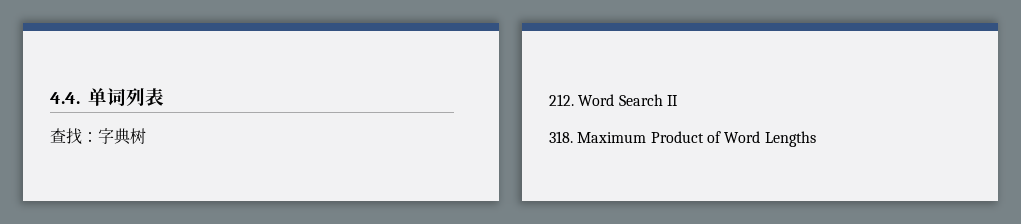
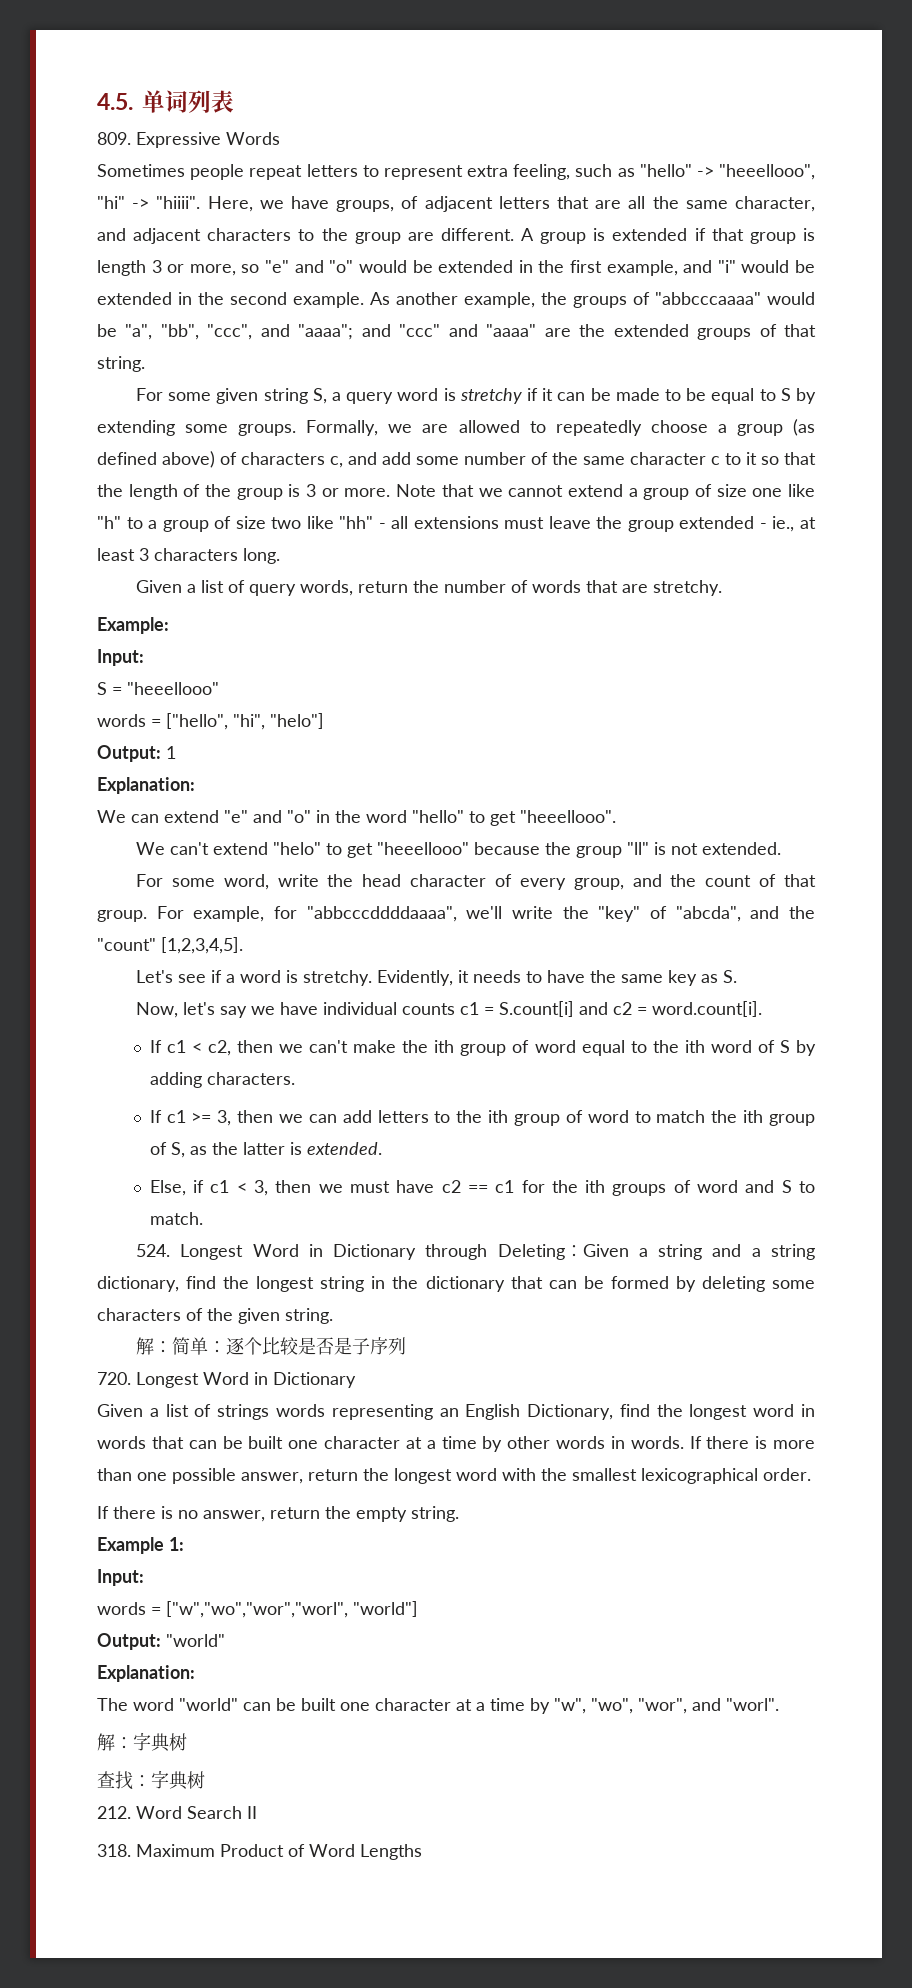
- 4.4.单词列表
+ 4.5.单词列表
+ 809. Expressive Words
+ Sometimes people repeat letters to represent extra feeling, such as "hello" -> "heeellooo", "hi" -> "hiiii". Here, we have groups, of adjacent letters that are all the same character, and adjacent characters to the group are different. A group is extended if that group is length 3 or more, so "e" and "o" would be extended in the first example, and "i" would be extended in the second example. As another example, the groups of "abbcccaaaa" would be "a", "bb", "ccc", and "aaaa"; and "ccc" and "aaaa" are the extended groups of that string.
+ For some given string S, a query word is stretchy if it can be made to be equal to S by extending some groups. Formally, we are allowed to repeatedly choose a group (as defined above) of characters c, and add some number of the same character c to it so that the length of the group is 3 or more. Note that we cannot extend a group of size one like "h" to a group of size two like "hh" - all extensions must leave the group extended - ie., at least 3 characters long.
+ Given a list of query words, return the number of words that are stretchy.
+ Example:
+ Input:
+ S = "heeellooo"
+ words = ["hello", "hi", "helo"]
+ Output: 1
+ Explanation:
+ We can extend "e" and "o" in the word "hello" to get "heeellooo".
+ We can't extend "helo" to get "heeellooo" because the group "ll" is not extended.
+ For some word, write the head character of every group, and the count of that group. For example, for "abbcccddddaaaa", we'll write the "key" of "abcda", and the "count" [1,2,3,4,5].
+ Let's see if a word is stretchy. Evidently, it needs to have the same key as S.
+ Now, let's say we have individual counts c1 = S.count[i] and c2 = word.count[i].
+ If c1 < c2, then we can't make the ith group of word equal to the ith word of S by adding characters.
+ If c1 >= 3, then we can add letters to the ith group of word to match the ith group of S, as the latter is extended.
+ Else, if c1 < 3, then we must have c2 == c1 for the ith groups of word and S to match.
+ 524. Longest Word in Dictionary through Deleting：Given a string and a string dictionary, find the longest string in the dictionary that can be formed by deleting some characters of the given string.
+ 解：简单：逐个比较是否是子序列
+ 720. Longest Word in Dictionary
+ Given a list of strings words representing an English Dictionary, find the longest word in words that can be built one character at a time by other words in words. If there is more than one possible answer, return the longest word with the smallest lexicographical order.
+ If there is no answer, return the empty string.
+ Example 1:
+ Input:
+ words = ["w","wo","wor","worl", "world"]
+ Output: "world"
+ Explanation:
+ The word "world" can be built one character at a time by "w", "wo", "wor", and "worl".
+ 解：字典树

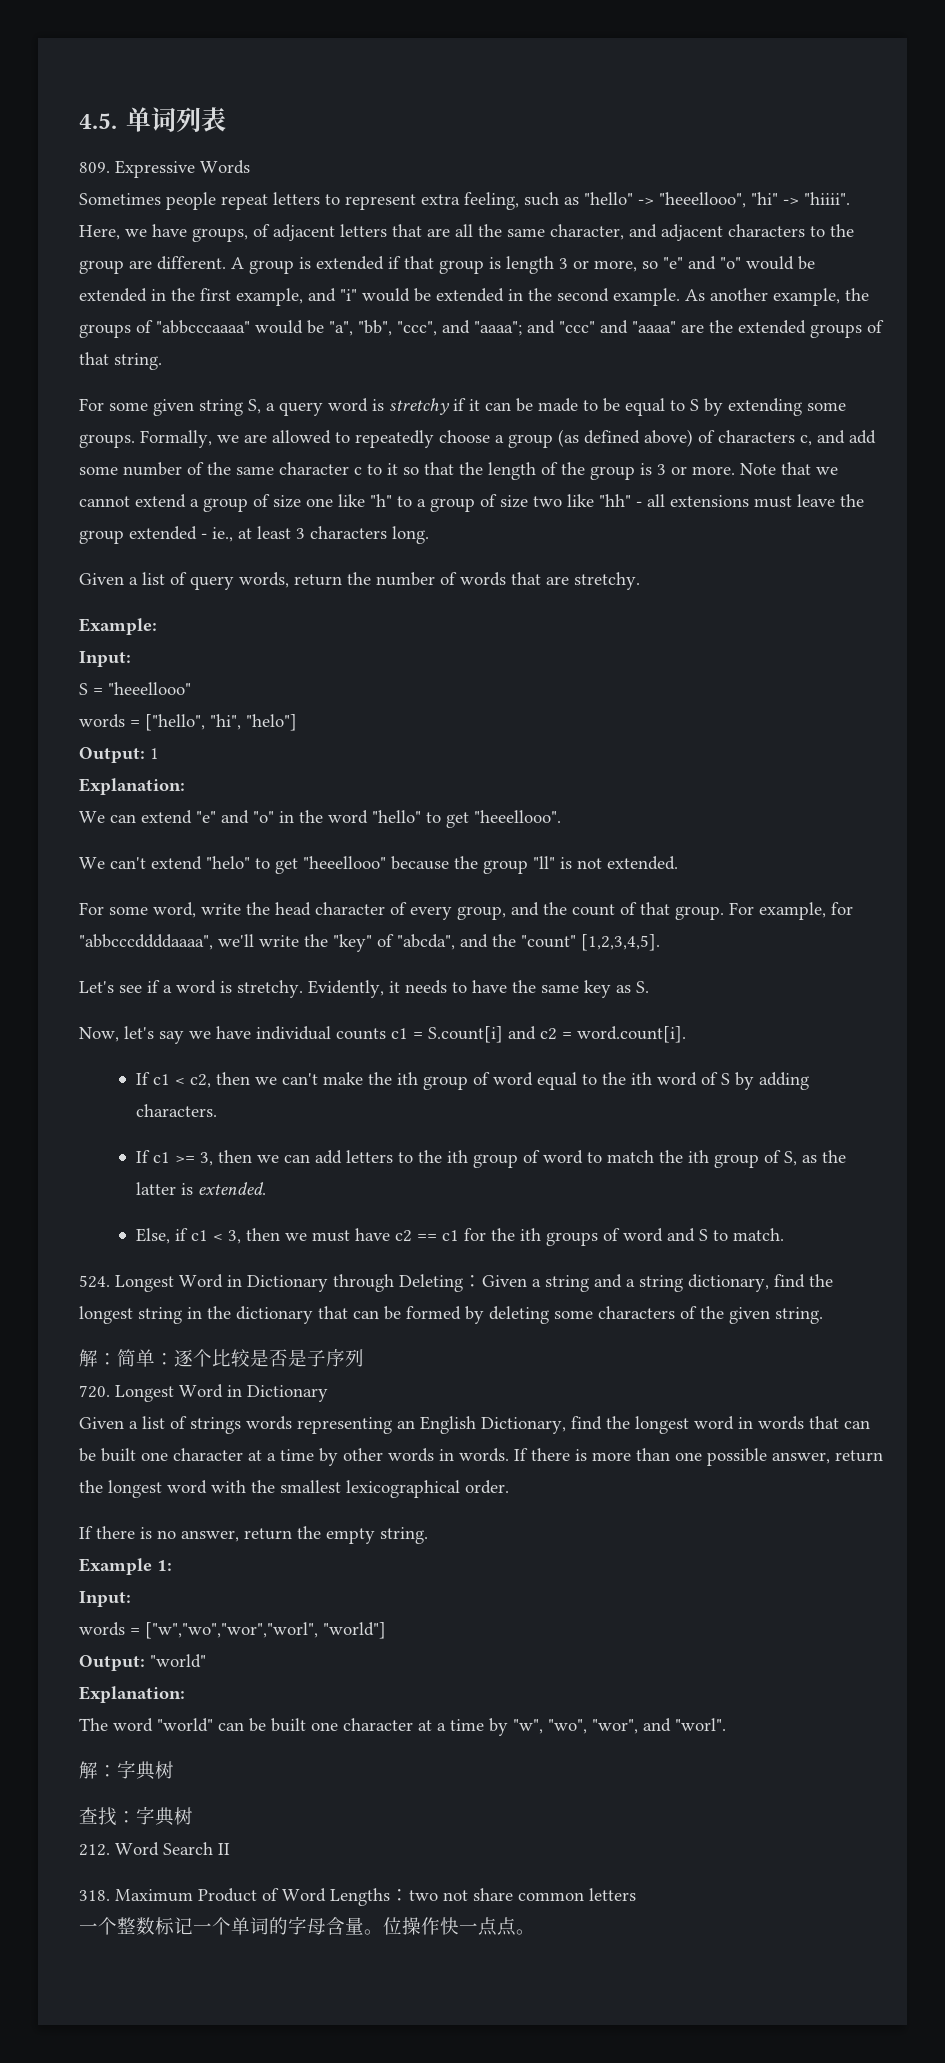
- 318. Maximum Product of Word Lengths
+ 318. Maximum Product of Word Lengths：two not share common letters
+ 一个整数标记一个单词的字母含量。位操作快一点点。

